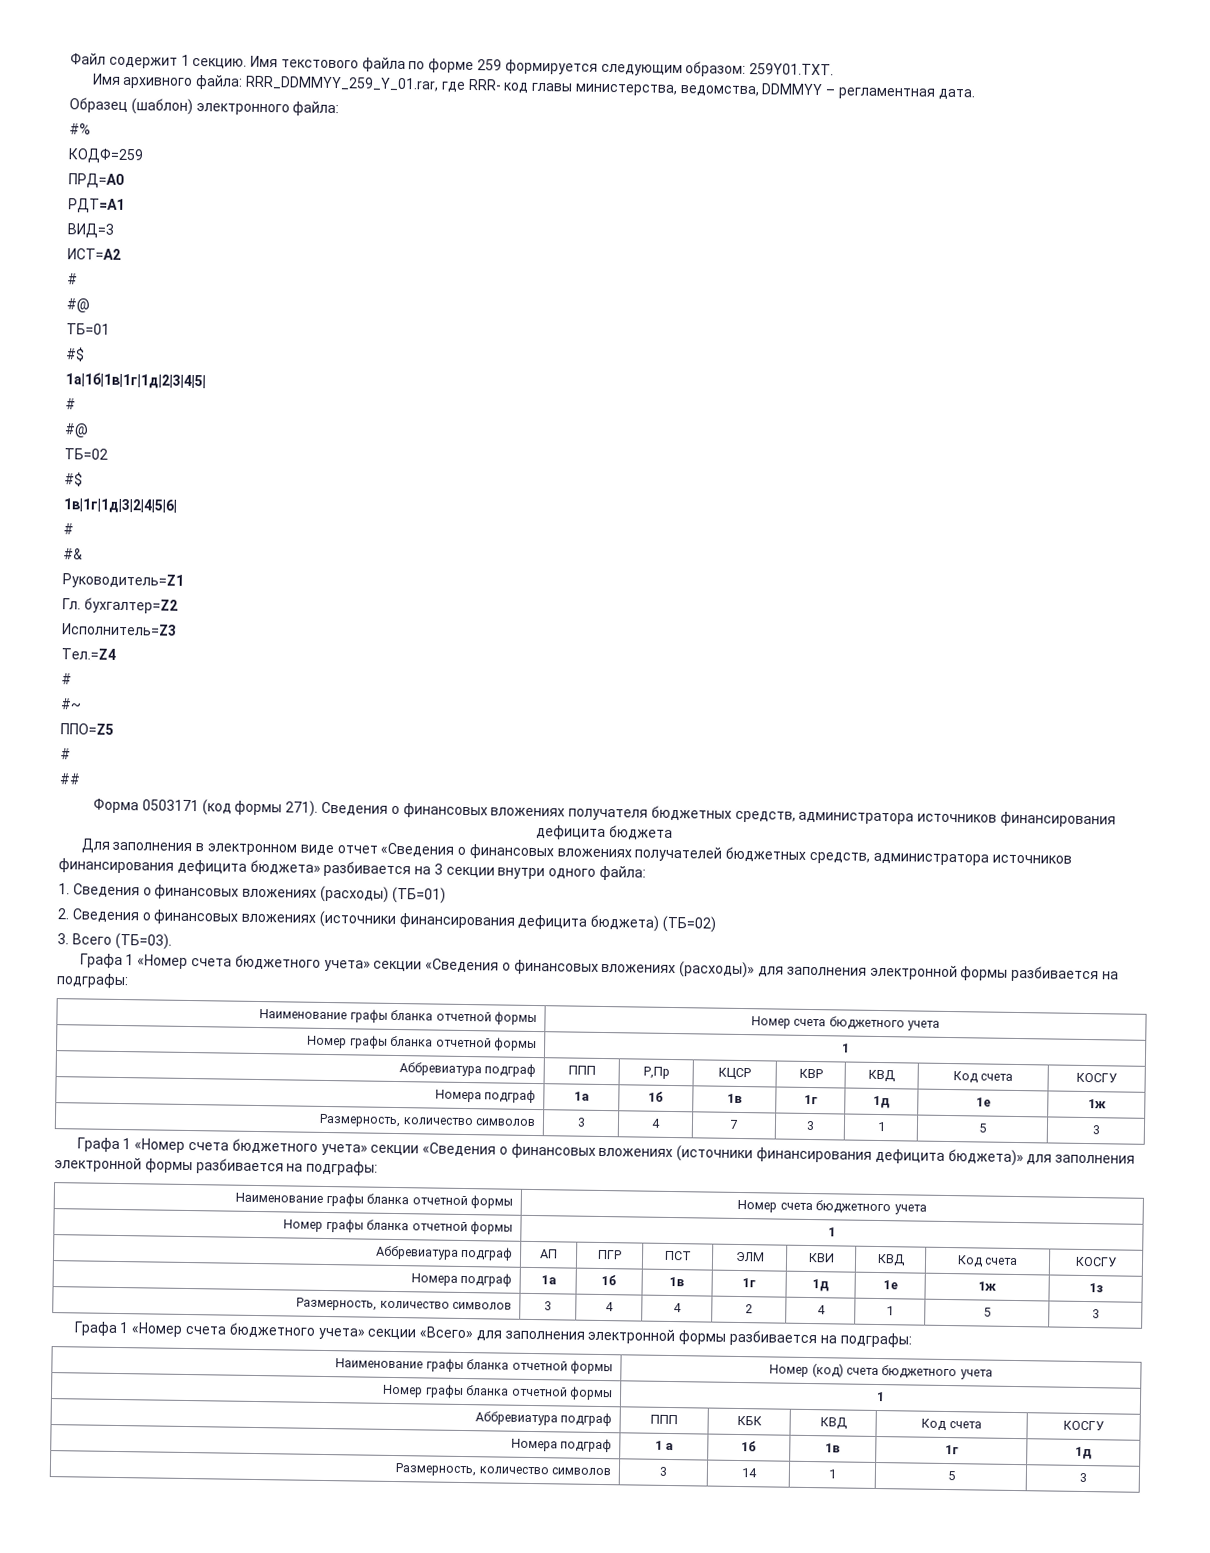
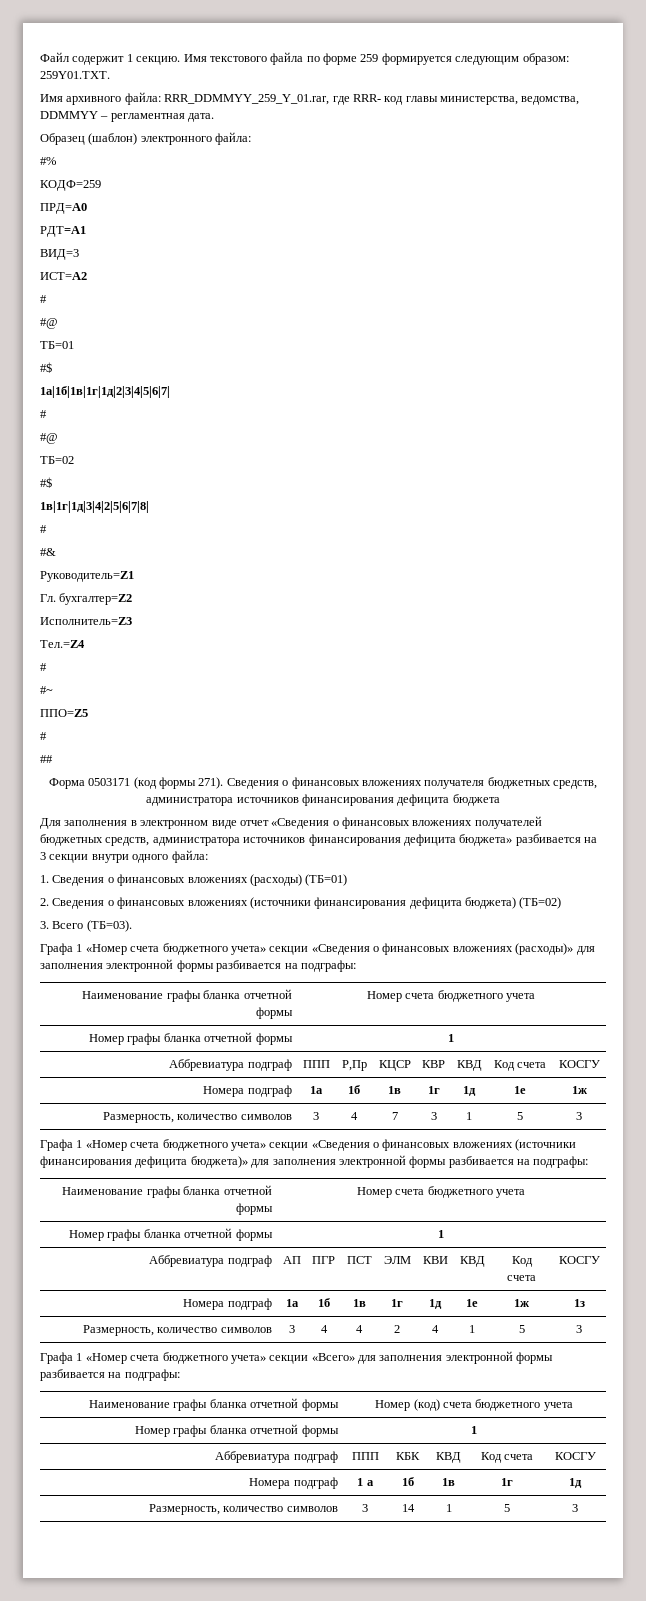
- 1а|1б|1в|1г|1д|2|3|4|5|
+ 1а|1б|1в|1г|1д|2|3|4|5|6|7|
- 1в|1г|1д|3|2|4|5|6|
+ 1в|1г|1д|3|4|2|5|6|7|8|

